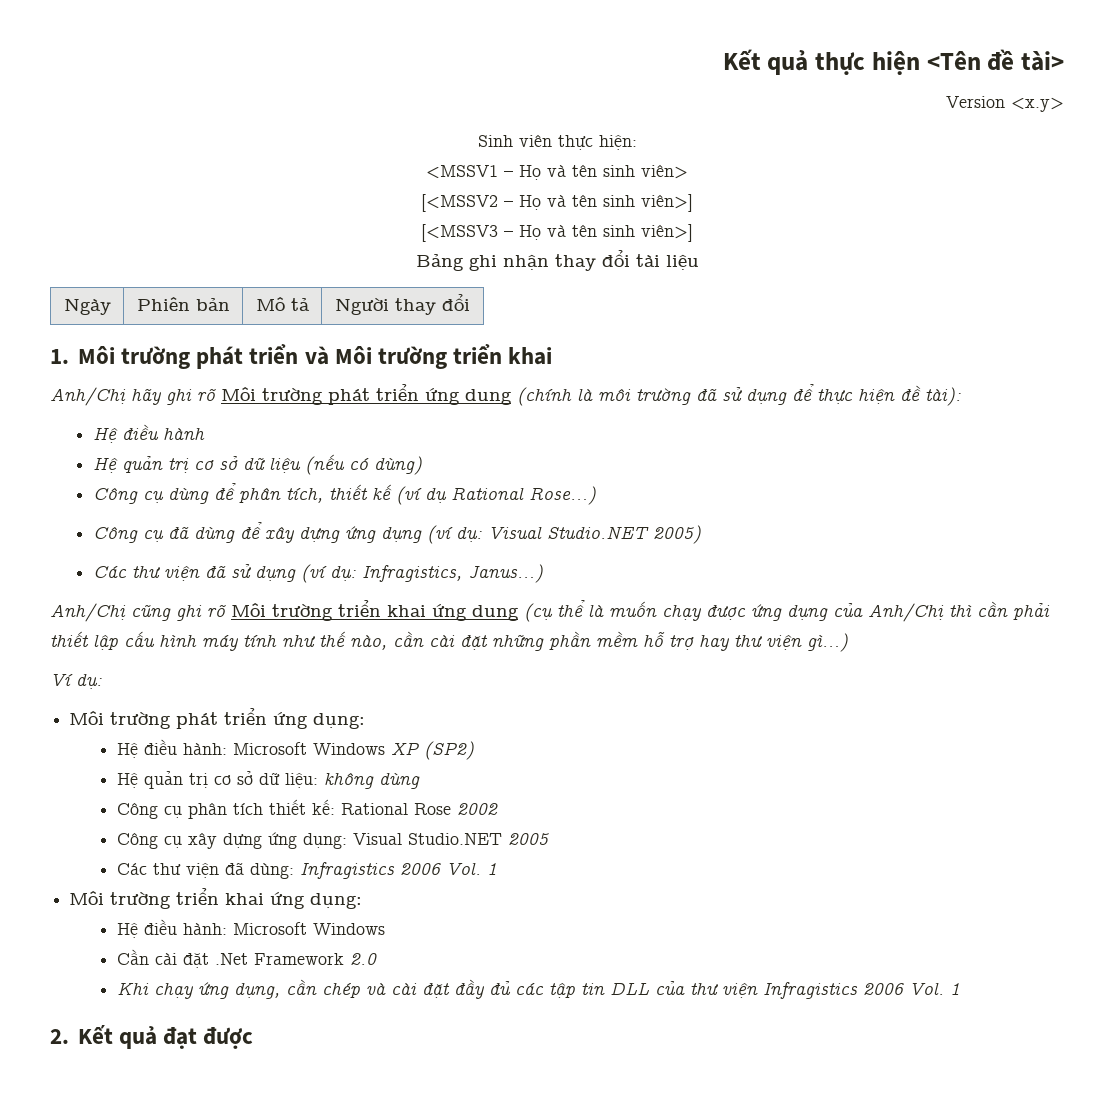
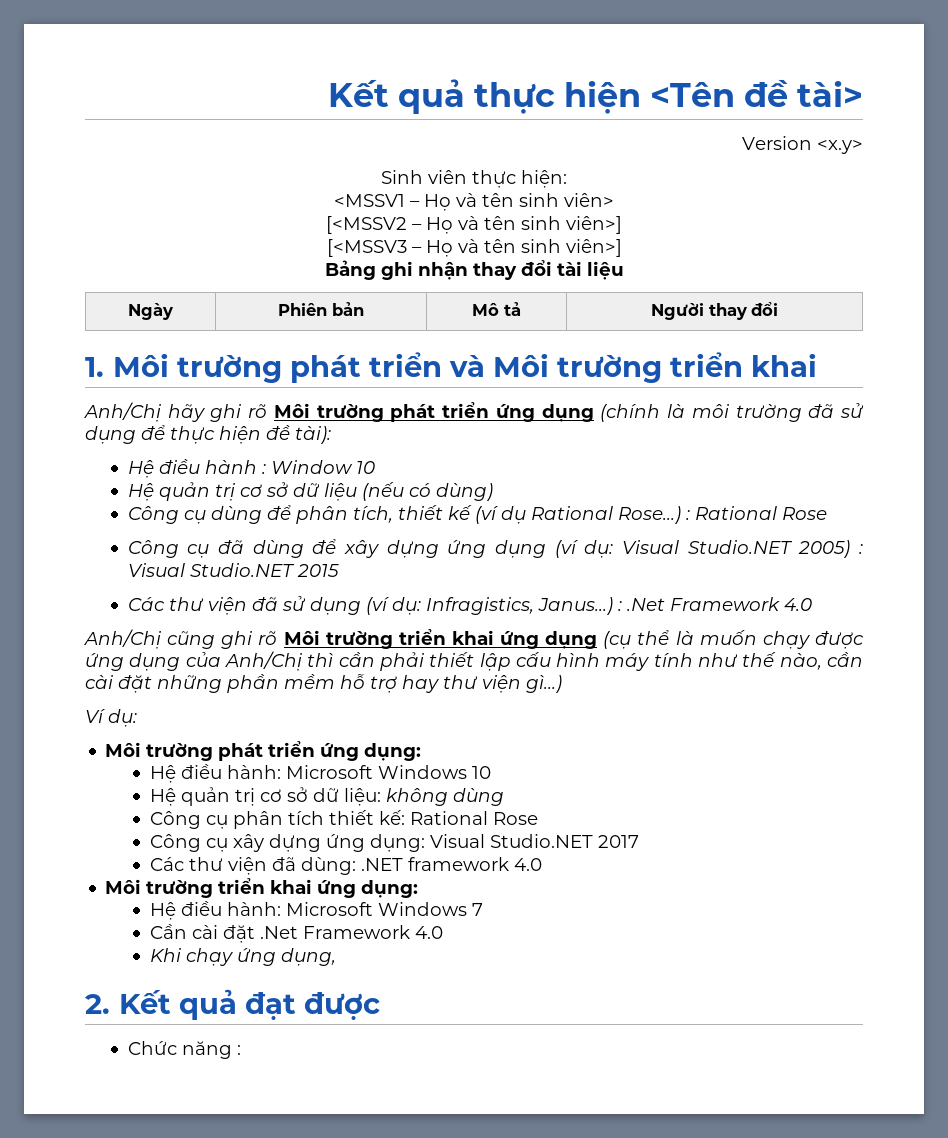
- Hệ điều hành
+ Hệ điều hành : Window 10
- Công cụ dùng để phân tích, thiết kế (ví dụ Rational Rose…)
+ Công cụ dùng để phân tích, thiết kế (ví dụ Rational Rose…) : Rational Rose
- Công cụ đã dùng để xây dựng ứng dụng (ví dụ: Visual Studio.NET 2005)
+ Công cụ đã dùng để xây dựng ứng dụng (ví dụ: Visual Studio.NET 2005) : Visual Studio.NET 2015
- Các thư viện đã sử dụng (ví dụ: Infragistics, Janus…)
+ Các thư viện đã sử dụng (ví dụ: Infragistics, Janus…) : .Net Framework 4.0
- Hệ điều hành: Microsoft Windows XP (SP2)
+ Hệ điều hành: Microsoft Windows 10
- Công cụ phân tích thiết kế: Rational Rose 2002
+ Công cụ phân tích thiết kế: Rational Rose
- Công cụ xây dựng ứng dụng: Visual Studio.NET 2005
+ Công cụ xây dựng ứng dụng: Visual Studio.NET 2017
- Các thư viện đã dùng: Infragistics 2006 Vol. 1
+ Các thư viện đã dùng: .NET framework 4.0
  Môi trường triển khai ứng dụng:
- Hệ điều hành: Microsoft Windows
+ Hệ điều hành: Microsoft Windows 7
- Cần cài đặt .Net Framework 2.0
+ Cần cài đặt .Net Framework 4.0
- Khi chạy ứng dụng, cần chép và cài đặt đầy đủ các tập tin DLL của thư viện Infragistics 2006 Vol. 1
+ Khi chạy ứng dụng,
+ Chức năng :

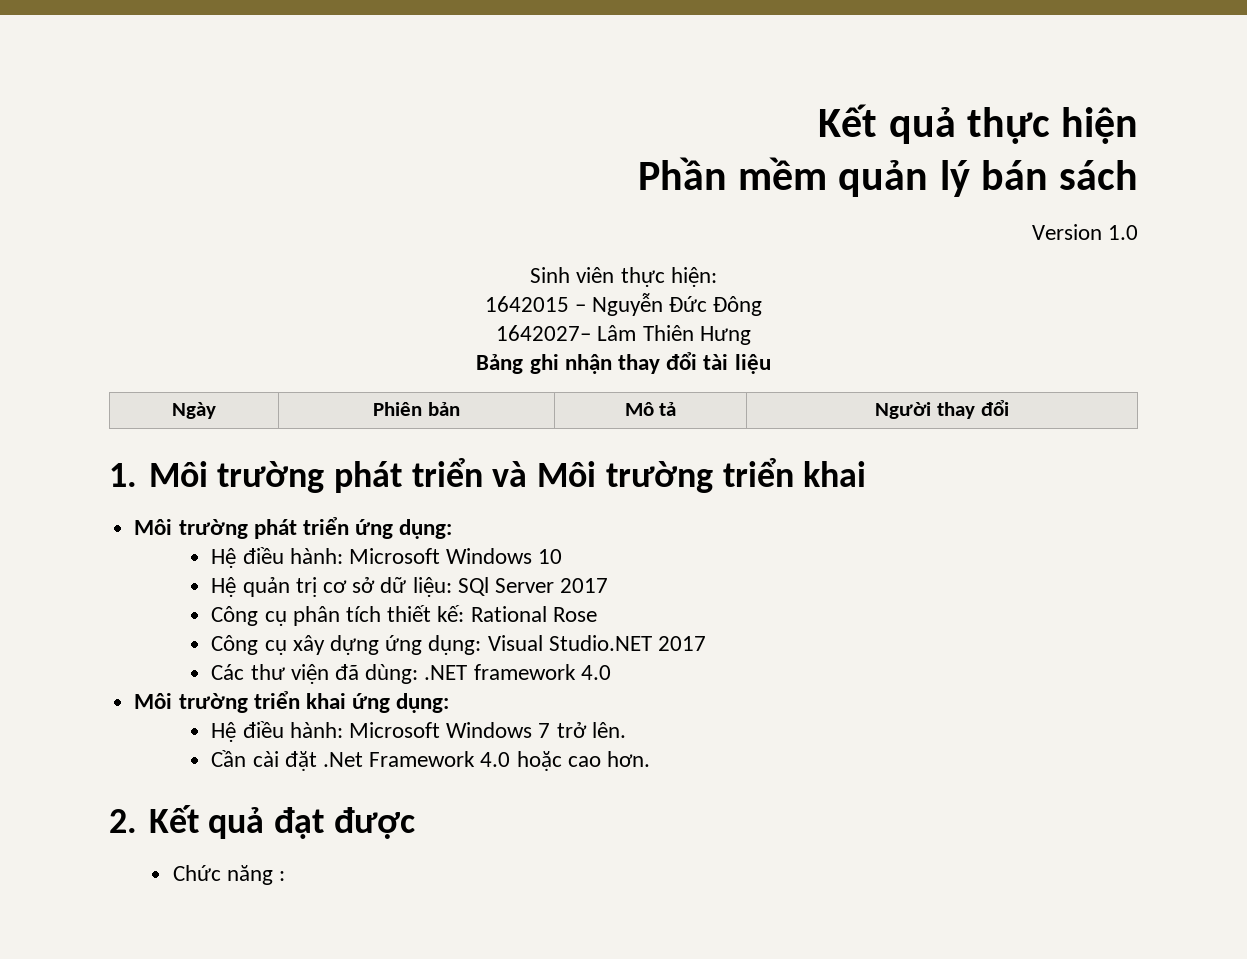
- Kết quả thực hiện <Tên đề tài>
+ Kết quả thực hiện
+ Phần mềm quản lý bán sách
- Version <x.y>
+ Version 1.0
- <MSSV1 – Họ và tên sinh viên>
- [<MSSV2 – Họ và tên sinh viên>]
- [<MSSV3 – Họ và tên sinh viên>]
+ 1642015 – Nguyễn Đức Đông
+ 1642027– Lâm Thiên Hưng
- Anh/Chị hãy ghi rõ Môi trường phát triển ứng dụng (chính là môi trường đã sử dụng để thực hiện đề tài):
- Hệ điều hành : Window 10
- Hệ quản trị cơ sở dữ liệu (nếu có dùng)
- Công cụ dùng để phân tích, thiết kế (ví dụ Rational Rose…) : Rational Rose
- Công cụ đã dùng để xây dựng ứng dụng (ví dụ: Visual Studio.NET 2005) : Visual Studio.NET 2015
- Các thư viện đã sử dụng (ví dụ: Infragistics, Janus…) : .Net Framework 4.0
- Anh/Chị cũng ghi rõ Môi trường triển khai ứng dụng (cụ thể là muốn chạy được ứng dụng của Anh/Chị thì cần phải thiết lập cấu hình máy tính như thế nào, cần cài đặt những phần mềm hỗ trợ hay thư viện gì…)
- Ví dụ:
- Hệ quản trị cơ sở dữ liệu: không dùng
+ Hệ quản trị cơ sở dữ liệu: SQl Server 2017
- Hệ điều hành: Microsoft Windows 7
+ Hệ điều hành: Microsoft Windows 7 trở lên.
- Cần cài đặt .Net Framework 4.0
- Khi chạy ứng dụng,
+ Cần cài đặt .Net Framework 4.0 hoặc cao hơn.

